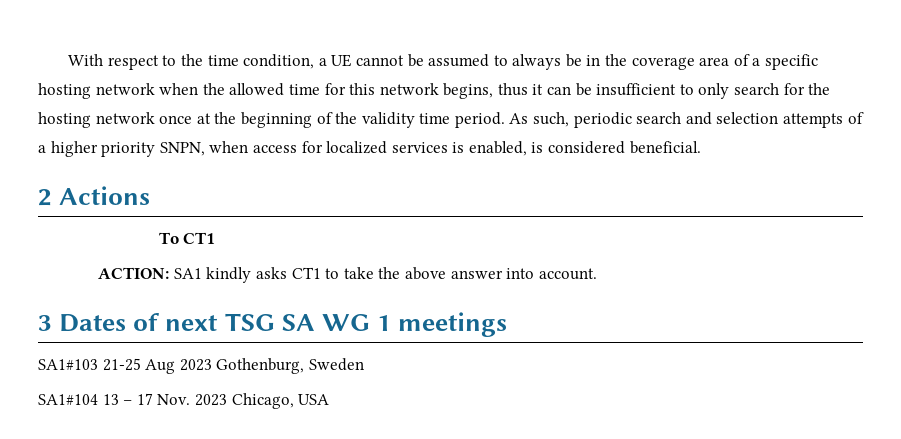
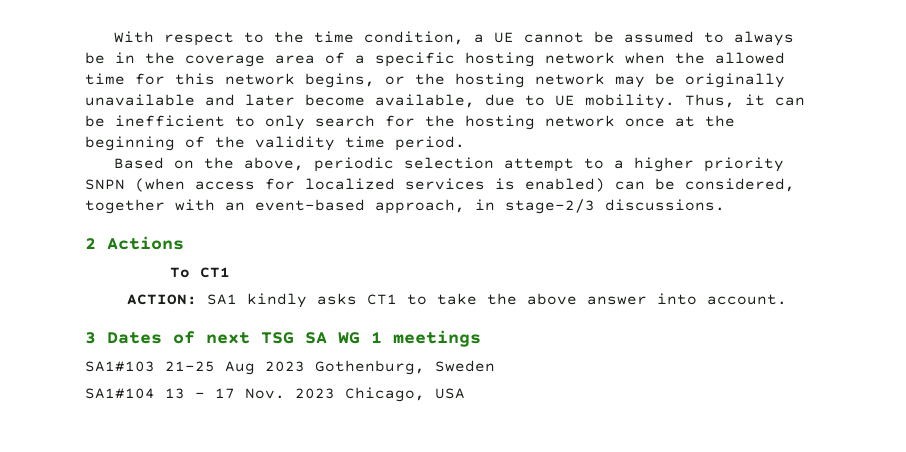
- With respect to the time condition, a UE cannot be assumed to always be in the coverage area of a specific hosting network when the allowed time for this network begins, thus it can be insufficient to only search for the hosting network once at the beginning of the validity time period. As such, periodic search and selection attempts of a higher priority SNPN, when access for localized services is enabled, is considered beneficial.
+ With respect to the time condition, a UE cannot be assumed to always be in the coverage area of a specific hosting network when the allowed time for this network begins, or the hosting network may be originally unavailable and later become available, due to UE mobility. Thus, it can be inefficient to only search for the hosting network once at the beginning of the validity time period.
+ Based on the above, periodic selection attempt to a higher priority SNPN (when access for localized services is enabled) can be considered, together with an event-based approach, in stage-2/3 discussions.

